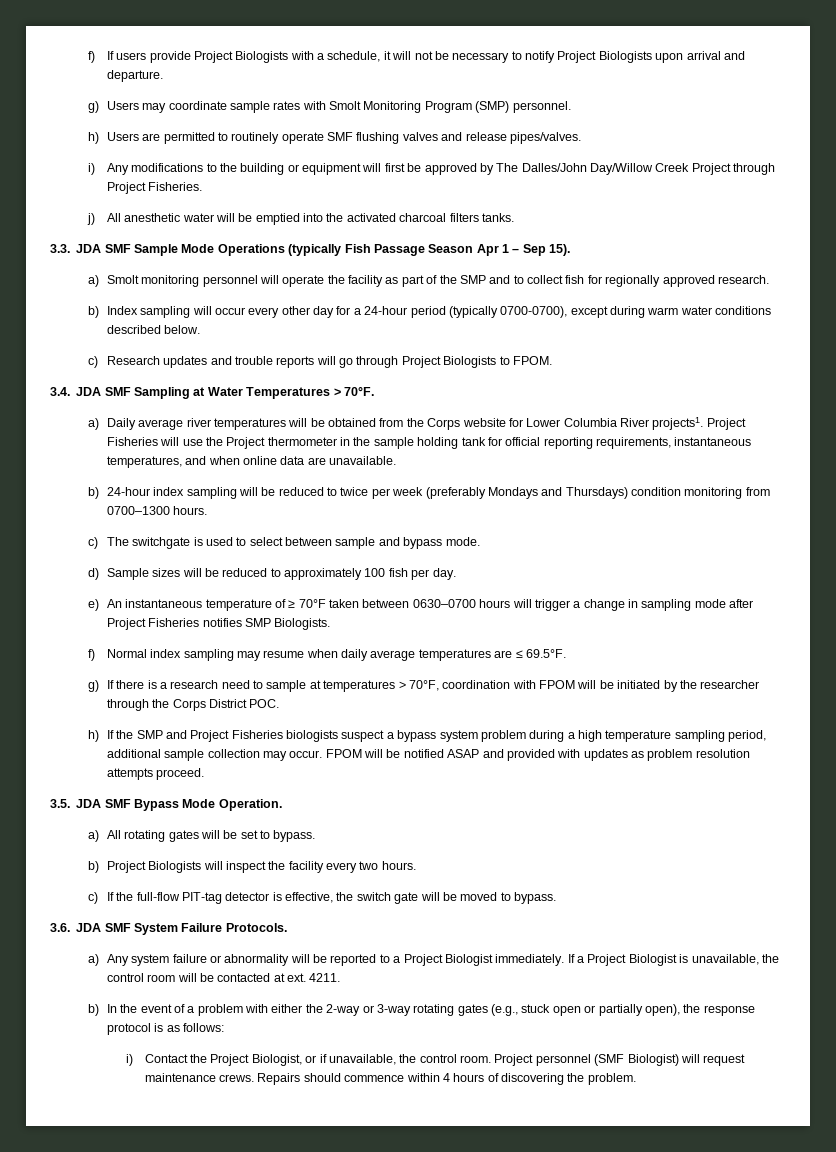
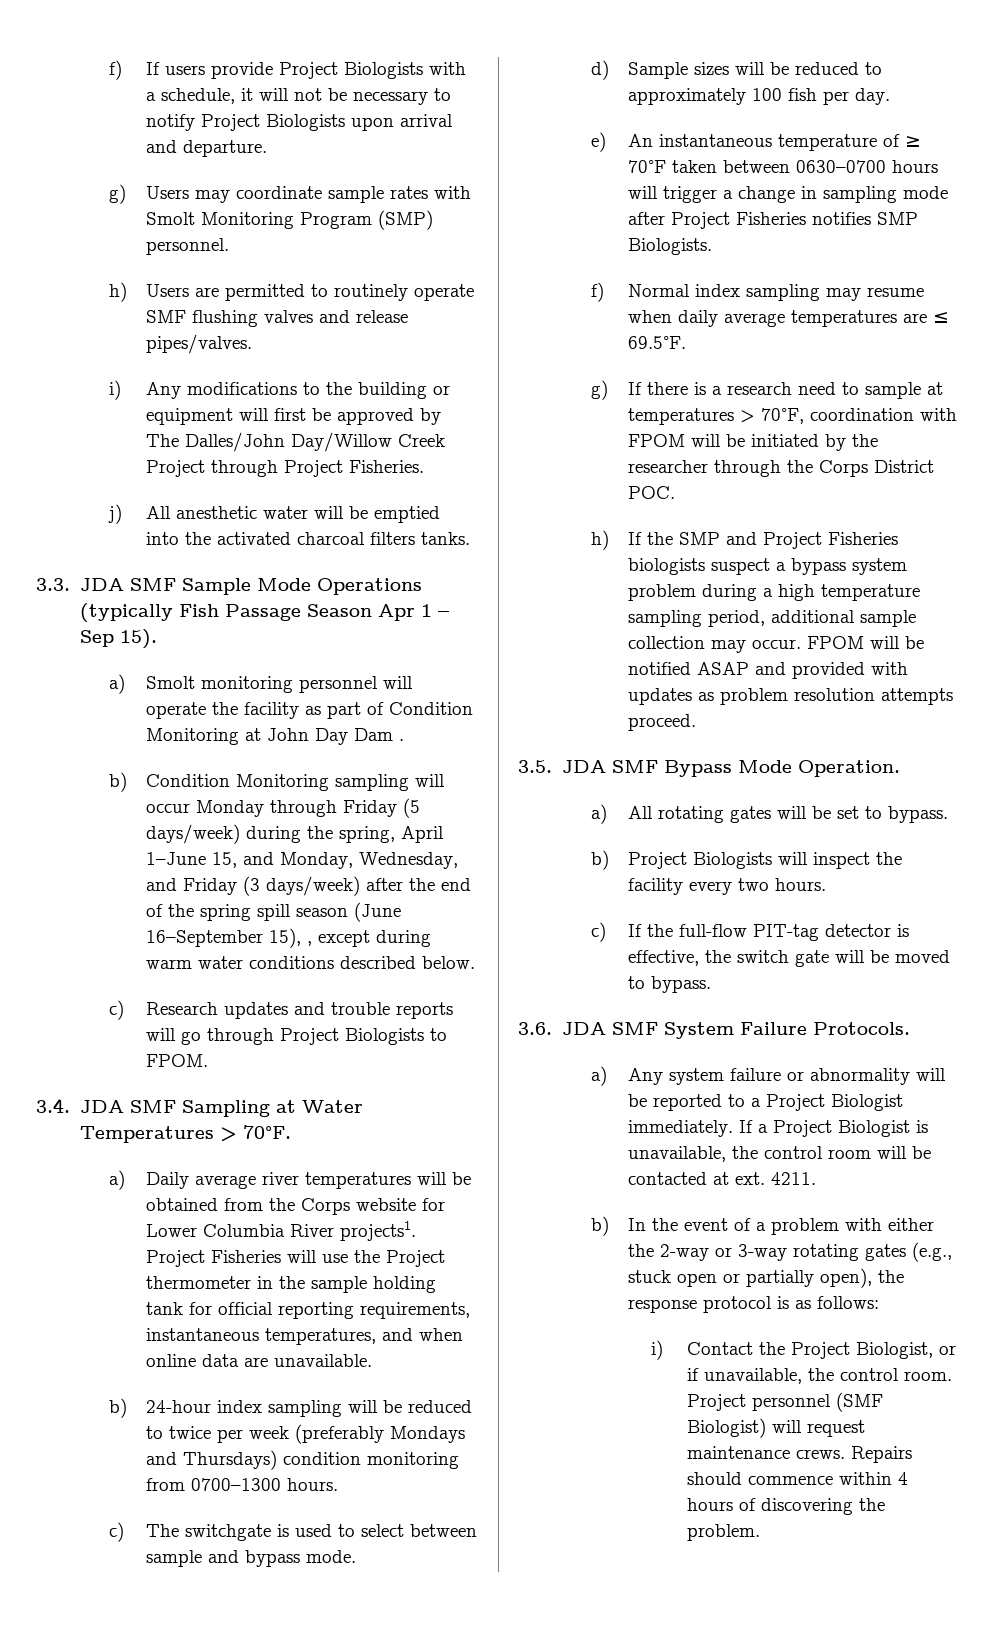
- a) Smolt monitoring personnel will operate the facility as part of the SMP and to collect fish for regionally approved research.
- b) Index sampling will occur every other day for a 24-hour period (typically 0700-0700), except during warm water conditions described below.
+ a) Smolt monitoring personnel will operate the facility as part of Condition Monitoring at John Day Dam .
+ b) Condition Monitoring sampling will occur Monday through Friday (5 days/week) during the spring, April 1–June 15, and Monday, Wednesday, and Friday (3 days/week) after the end of the spring spill season (June 16–September 15), , except during warm water conditions described below.

